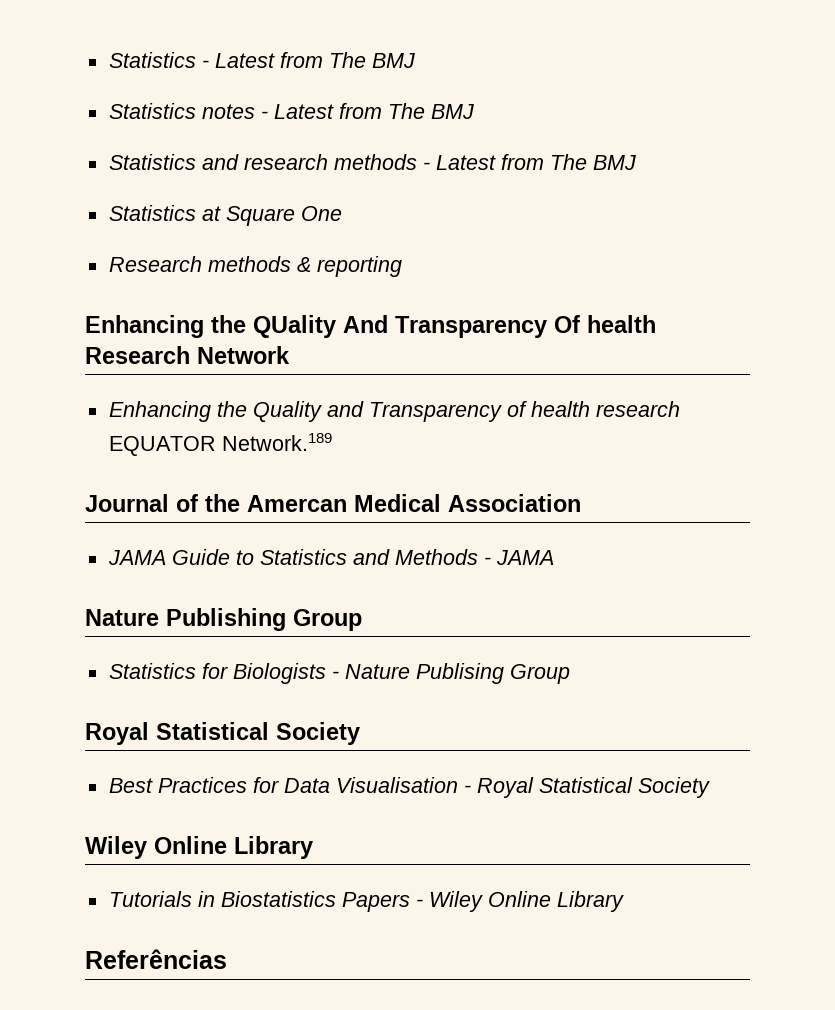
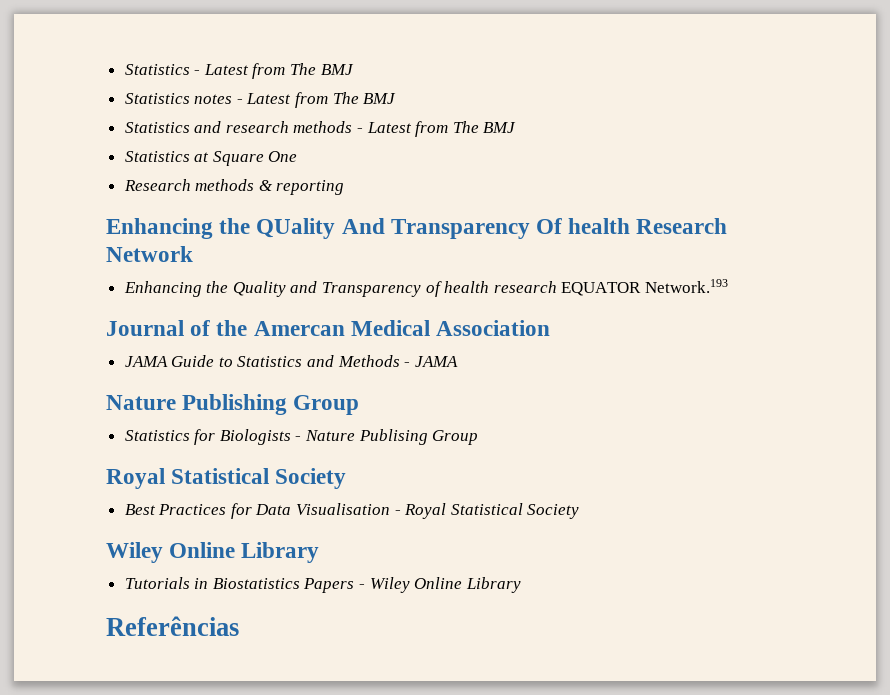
- Enhancing the Quality and Transparency of health research EQUATOR Network.189
+ Enhancing the Quality and Transparency of health research EQUATOR Network.193

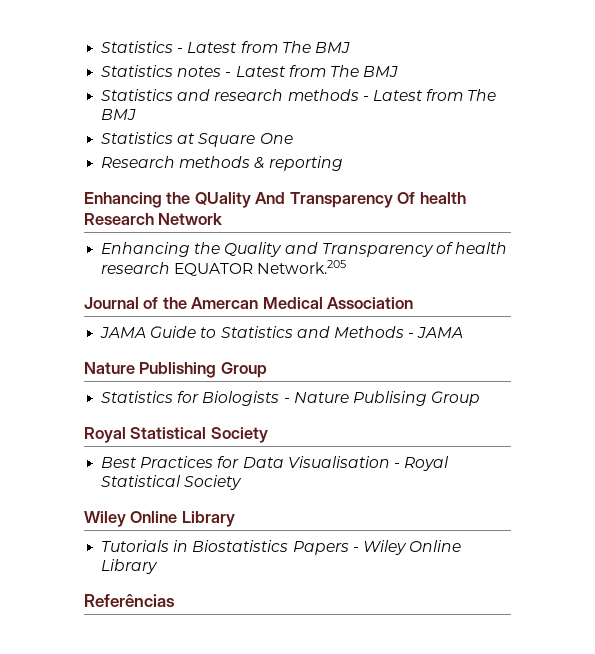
- Enhancing the Quality and Transparency of health research EQUATOR Network.193
+ Enhancing the Quality and Transparency of health research EQUATOR Network.205

